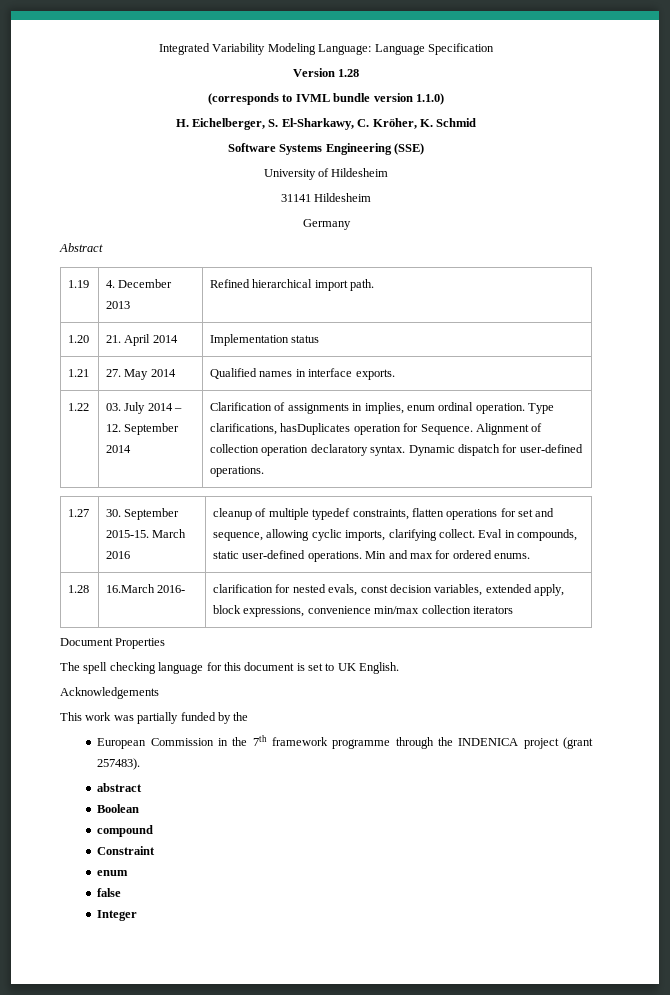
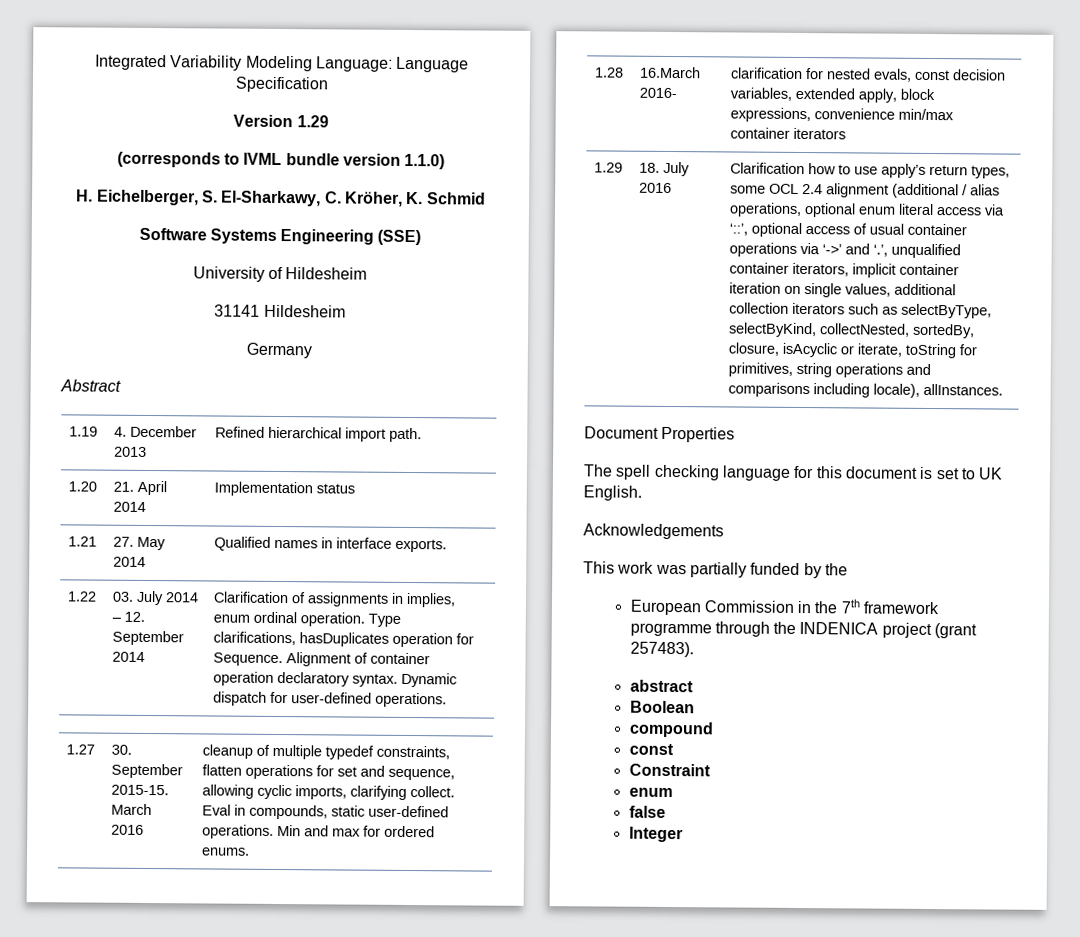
- Version 1.28
+ Version 1.29
- 1.22 | 03. July 2014 – 12. September 2014 | Clarification of assignments in implies, enum ordinal operation. Type clarifications, hasDuplicates operation for Sequence. Alignment of collection operation declaratory syntax. Dynamic dispatch for user-defined operations.
+ 1.22 | 03. July 2014 – 12. September 2014 | Clarification of assignments in implies, enum ordinal operation. Type clarifications, hasDuplicates operation for Sequence. Alignment of container operation declaratory syntax. Dynamic dispatch for user-defined operations.
- 1.28 | 16.March 2016- | clarification for nested evals, const decision variables, extended apply, block expressions, convenience min/max collection iterators
+ 1.28 | 16.March 2016- | clarification for nested evals, const decision variables, extended apply, block expressions, convenience min/max container iterators
+ 1.29 | 18. July 2016 | Clarification how to use apply’s return types, some OCL 2.4 alignment (additional / alias operations, optional enum literal access via ‘::’, optional access of usual container operations via ‘->’ and ‘.’, unqualified container iterators, implicit container iteration on single values, additional collection iterators such as selectByType, selectByKind, collectNested, sortedBy, closure, isAcyclic or iterate, toString for primitives, string operations and comparisons including locale), allInstances.
  compound
+ const

